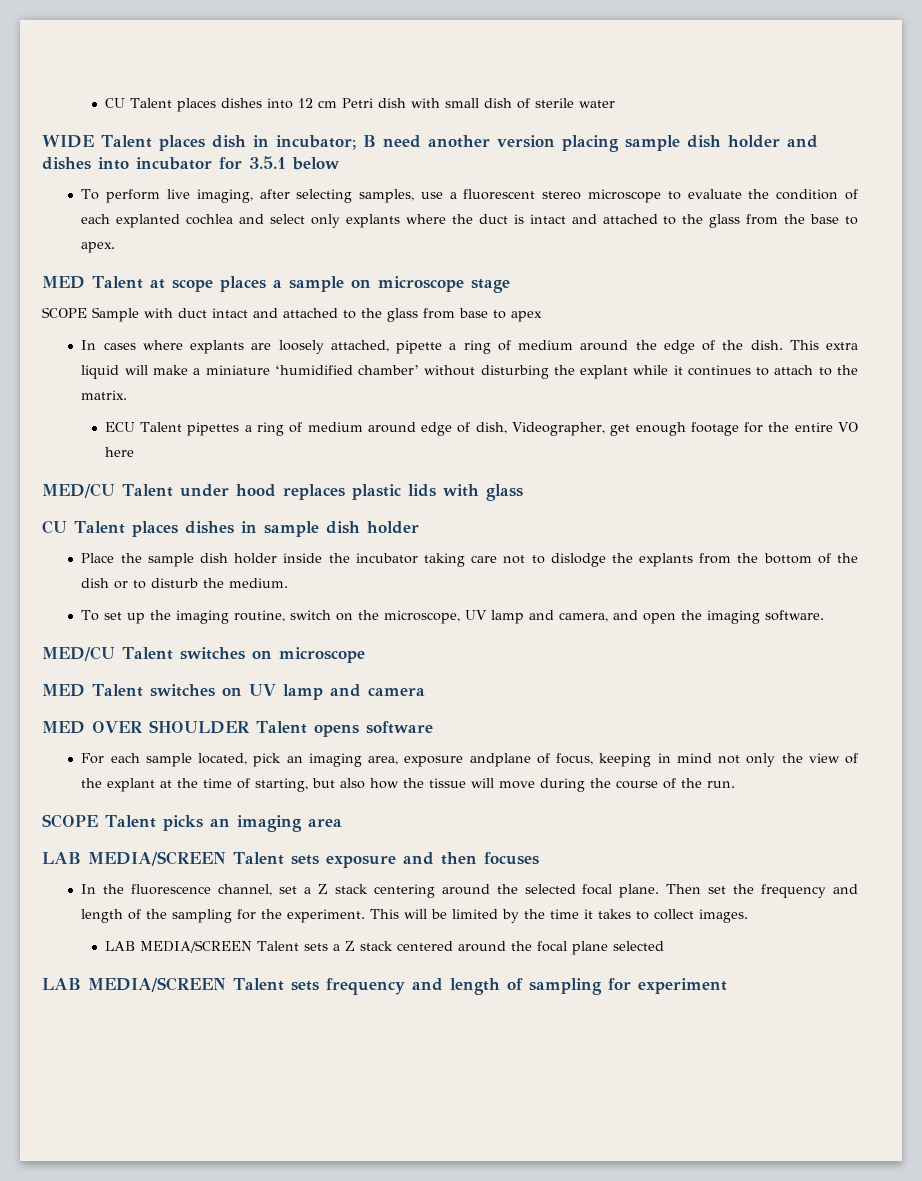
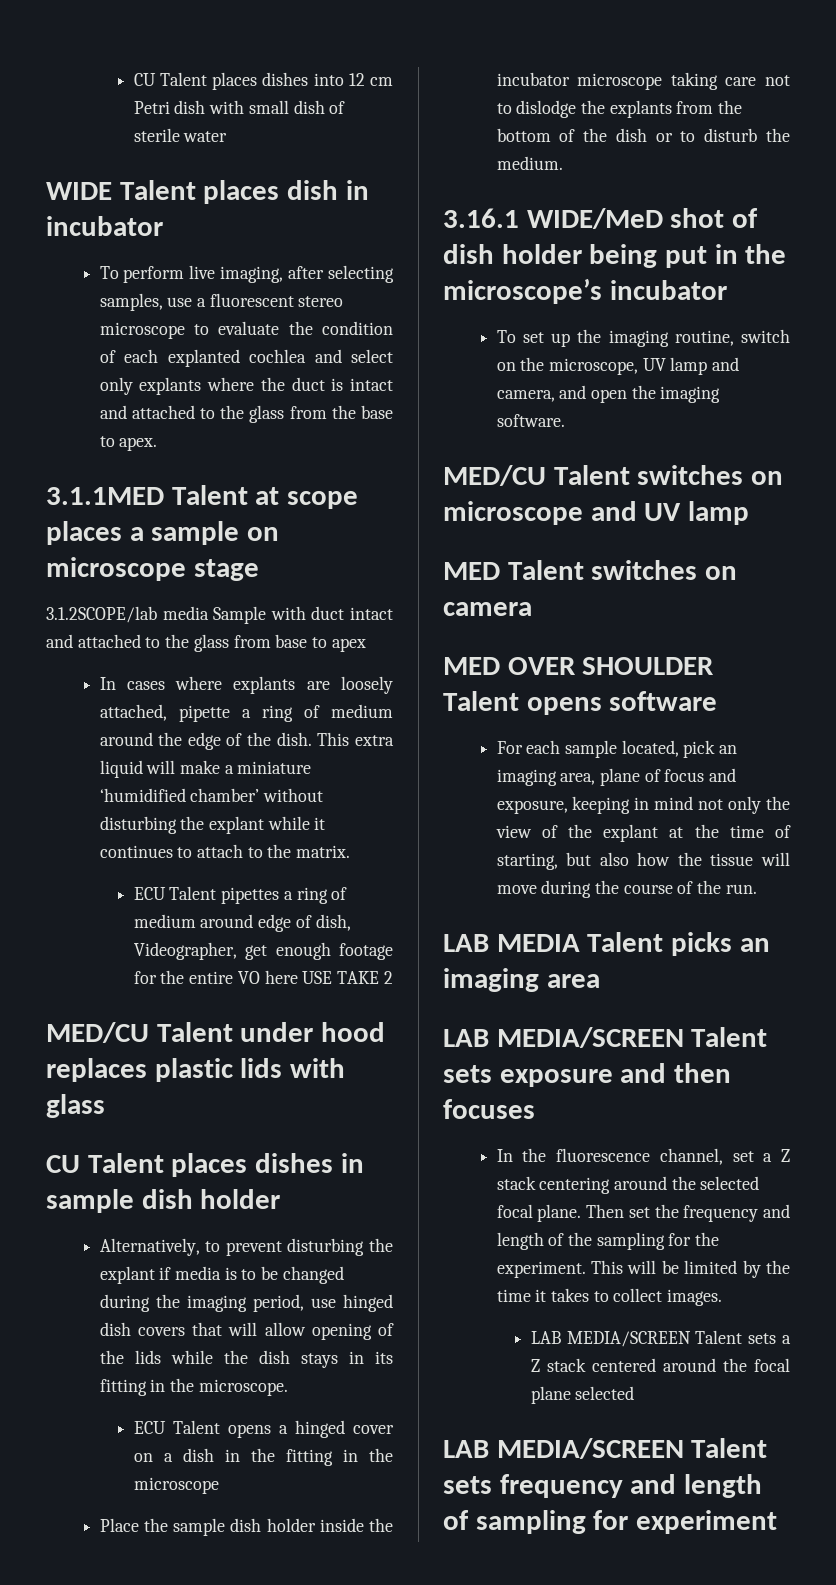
- WIDE Talent places dish in incubator; B need another version placing sample dish holder and dishes into incubator for 3.5.1 below
+ WIDE Talent places dish in incubator
- MED Talent at scope places a sample on microscope stage
+ 3.1.1MED Talent at scope places a sample on microscope stage
- SCOPE Sample with duct intact and attached to the glass from base to apex
+ 3.1.2SCOPE/lab media Sample with duct intact and attached to the glass from base to apex
- ECU Talent pipettes a ring of medium around edge of dish, Videographer, get enough footage for the entire VO here
+ ECU Talent pipettes a ring of medium around edge of dish, Videographer, get enough footage for the entire VO here USE TAKE 2
+ Alternatively, to prevent disturbing the explant if media is to be changed during the imaging period, use hinged dish covers that will allow opening of the lids while the dish stays in its fitting in the microscope.
+ ECU Talent opens a hinged cover on a dish in the fitting in the microscope
- Place the sample dish holder inside the incubator taking care not to dislodge the explants from the bottom of the dish or to disturb the medium.
+ Place the sample dish holder inside the incubator microscope taking care not to dislodge the explants from the bottom of the dish or to disturb the medium.
+ 3.16.1 WIDE/MeD shot of dish holder being put in the microscope’s incubator
- MED/CU Talent switches on microscope
+ MED/CU Talent switches on microscope and UV lamp
- MED Talent switches on UV lamp and camera
+ MED Talent switches on camera
- For each sample located, pick an imaging area, exposure andplane of focus, keeping in mind not only the view of the explant at the time of starting, but also how the tissue will move during the course of the run.
+ For each sample located, pick an imaging area, plane of focus and exposure, keeping in mind not only the view of the explant at the time of starting, but also how the tissue will move during the course of the run.
- SCOPE Talent picks an imaging area
+ LAB MEDIA Talent picks an imaging area

